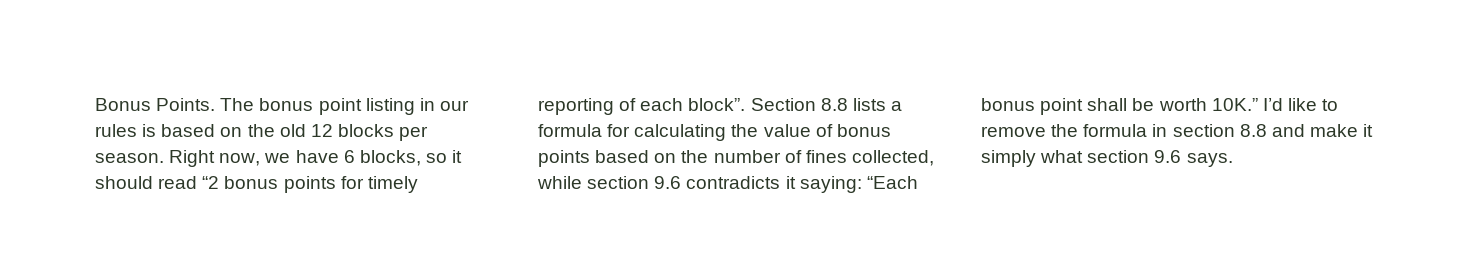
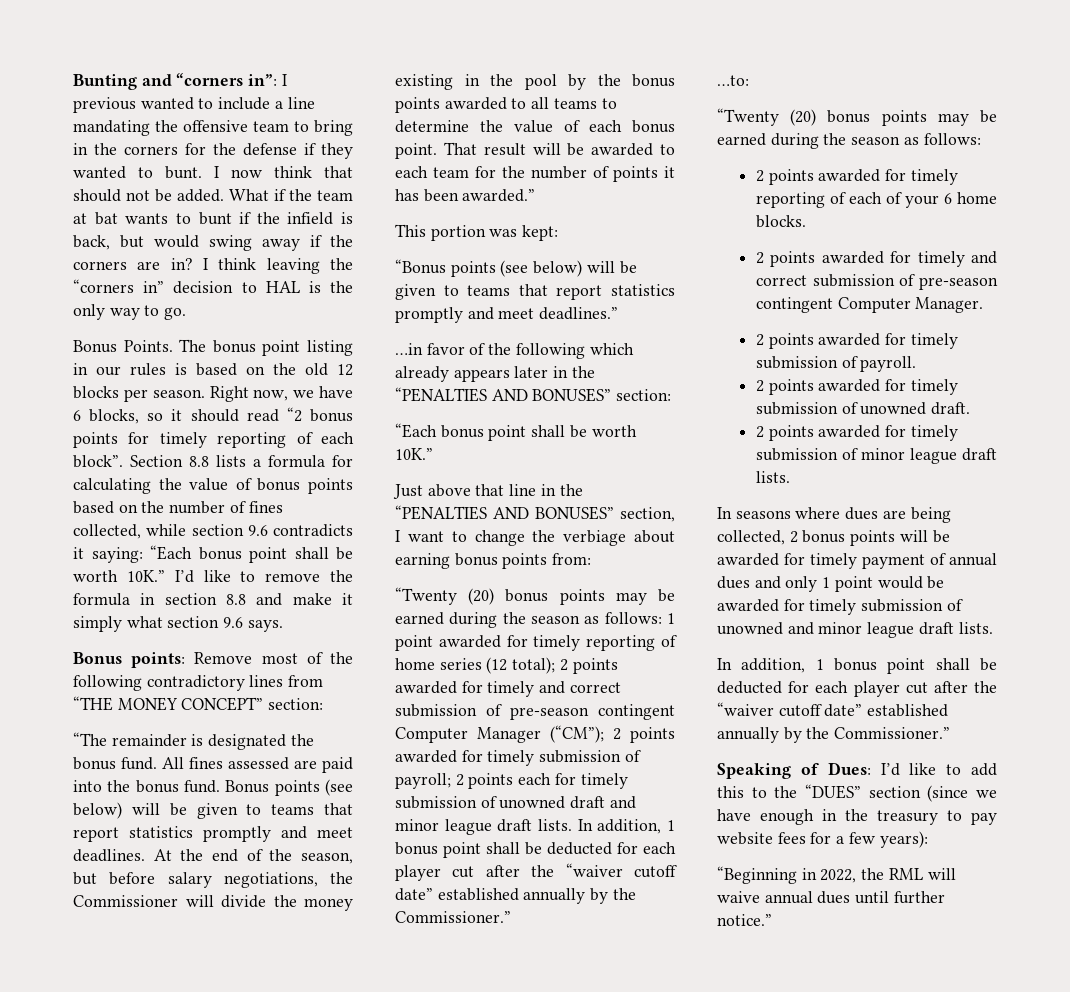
+ Bunting and “corners in”: I previous wanted to include a line mandating the offensive team to bring in the corners for the defense if they wanted to bunt. I now think that should not be added. What if the team at bat wants to bunt if the infield is back, but would swing away if the corners are in? I think leaving the “corners in” decision to HAL is the only way to go.
+ Bonus points: Remove most of the following contradictory lines from “THE MONEY CONCEPT” section:
+ “The remainder is designated the bonus fund. All fines assessed are paid into the bonus fund. Bonus points (see below) will be given to teams that report statistics promptly and meet deadlines. At the end of the season, but before salary negotiations, the Commissioner will divide the money existing in the pool by the bonus points awarded to all teams to determine the value of each bonus point. That result will be awarded to each team for the number of points it has been awarded.”
+ This portion was kept:
+ “Bonus points (see below) will be given to teams that report statistics promptly and meet deadlines.”
+ …in favor of the following which already appears later in the “PENALTIES AND BONUSES” section:
+ “Each bonus point shall be worth 10K.”
+ Just above that line in the “PENALTIES AND BONUSES” section, I want to change the verbiage about earning bonus points from:
+ “Twenty (20) bonus points may be earned during the season as follows: 1 point awarded for timely reporting of home series (12 total); 2 points awarded for timely and correct submission of pre-season contingent Computer Manager (“CM”); 2 points awarded for timely submission of payroll; 2 points each for timely submission of unowned draft and minor league draft lists. In addition, 1 bonus point shall be deducted for each player cut after the “waiver cutoff date” established annually by the Commissioner.”
+ …to:
+ “Twenty (20) bonus points may be earned during the season as follows:
+ 2 points awarded for timely reporting of each of your 6 home blocks.
+ 2 points awarded for timely and correct submission of pre-season contingent Computer Manager.
+ 2 points awarded for timely submission of payroll.
+ 2 points awarded for timely submission of unowned draft.
+ 2 points awarded for timely submission of minor league draft lists.
+ In seasons where dues are being collected, 2 bonus points will be awarded for timely payment of annual dues and only 1 point would be awarded for timely submission of unowned and minor league draft lists.
+ In addition, 1 bonus point shall be deducted for each player cut after the “waiver cutoff date” established annually by the Commissioner.”
+ Speaking of Dues: I’d like to add this to the “DUES” section (since we have enough in the treasury to pay website fees for a few years):
+ “Beginning in 2022, the RML will waive annual dues until further notice.”

